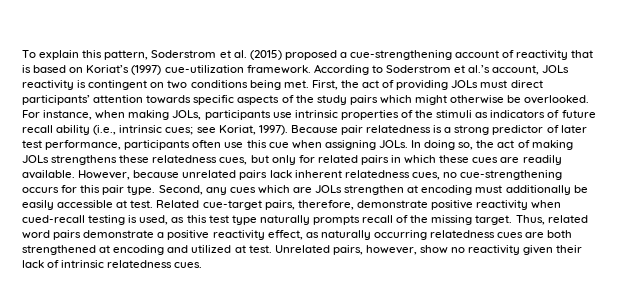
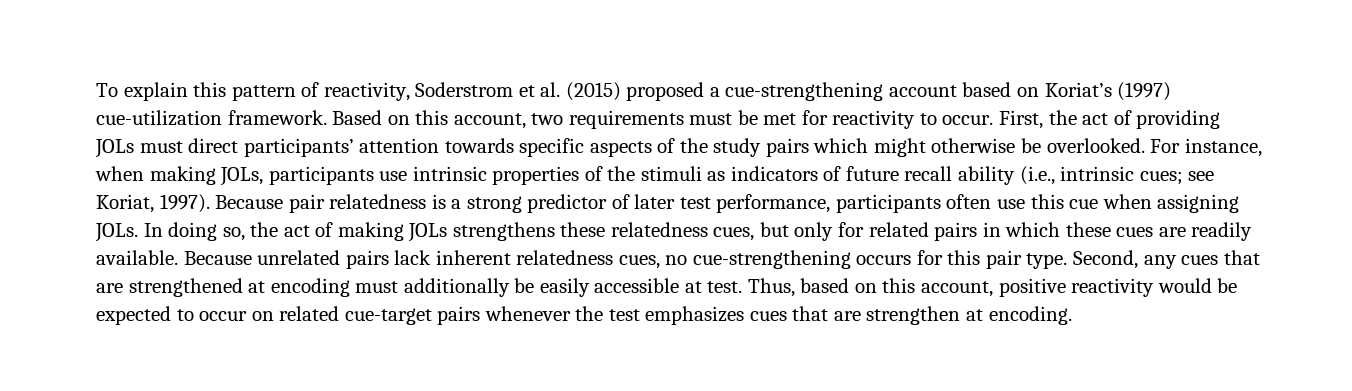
- To explain this pattern, Soderstrom et al. (2015) proposed a cue-strengthening account of reactivity that is based on Koriat’s (1997) cue-utilization framework.
+ To explain this pattern of reactivity, Soderstrom et al. (2015) proposed a cue-strengthening account based on Koriat’s (1997) cue-utilization framework.
- According to Soderstrom et al.’s account, JOLs reactivity is contingent on two conditions being met.
+ Based on this account, two requirements must be met for reactivity to occur.
- However, because unrelated pairs lack inherent relatedness cues, no cue-strengthening occurs for this pair type.
+ Because unrelated pairs lack inherent relatedness cues, no cue-strengthening occurs for this pair type.
- Second, any cues which are JOLs strengthen at encoding must additionally be easily accessible at test.
+ Second, any cues that are strengthened at encoding must additionally be easily accessible at test.
- Related cue-target pairs, therefore, demonstrate positive reactivity when cued-recall testing is used, as this test type naturally prompts recall of the missing target. Thus, related word pairs demonstrate a positive reactivity effect, as naturally occurring relatedness cues are both strengthened at encoding and utilized at test. Unrelated pairs, however, show no reactivity given their lack of intrinsic relatedness cues.
+ Thus, based on this account, positive reactivity would be expected to occur on related cue-target pairs whenever the test emphasizes cues that are strengthen at encoding.

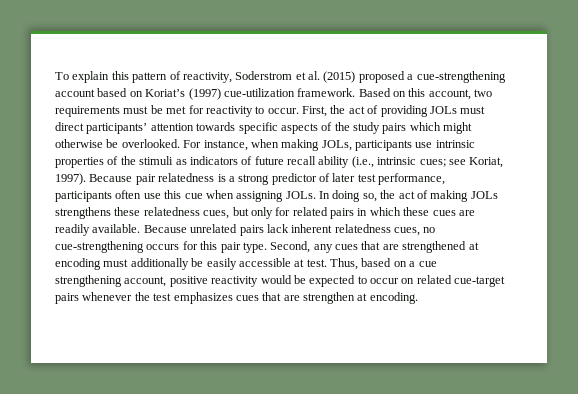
- Thus, based on this account, positive reactivity would be expected to occur on related cue-target pairs whenever the test emphasizes cues that are strengthen at encoding.
+ Thus, based on a cue strengthening account, positive reactivity would be expected to occur on related cue-target pairs whenever the test emphasizes cues that are strengthen at encoding.

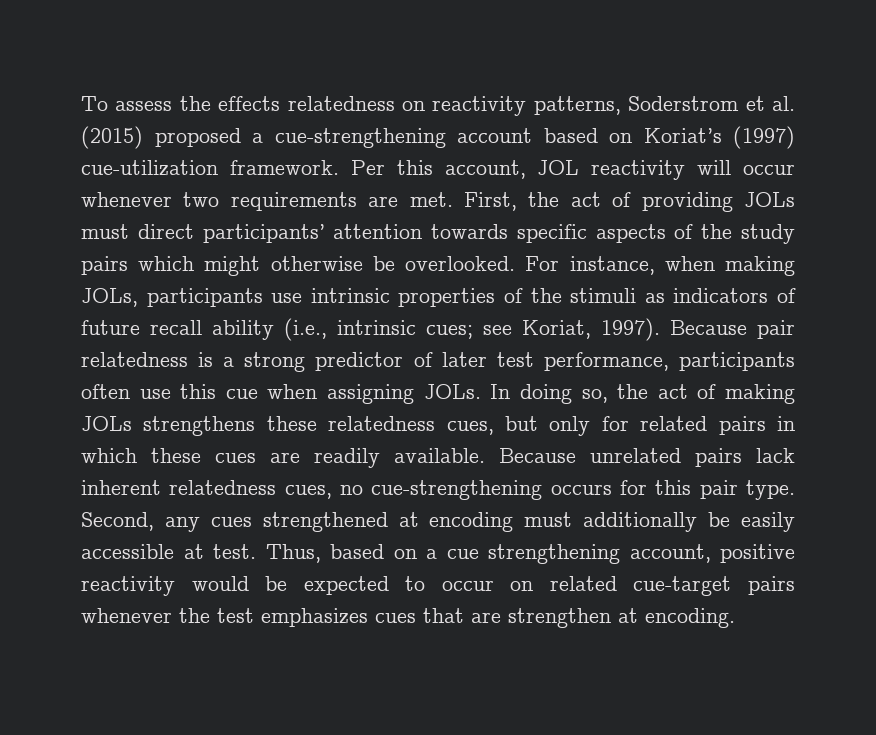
- To explain this pattern of reactivity, Soderstrom et al. (2015) proposed a cue-strengthening account based on Koriat’s (1997) cue-utilization framework.
+ To assess the effects relatedness on reactivity patterns, Soderstrom et al. (2015) proposed a cue-strengthening account based on Koriat’s (1997) cue-utilization framework.
- Based on this account, two requirements must be met for reactivity to occur.
+ Per this account, JOL reactivity will occur whenever two requirements are met.
- Second, any cues that are strengthened at encoding must additionally be easily accessible at test.
+ Second, any cues strengthened at encoding must additionally be easily accessible at test.

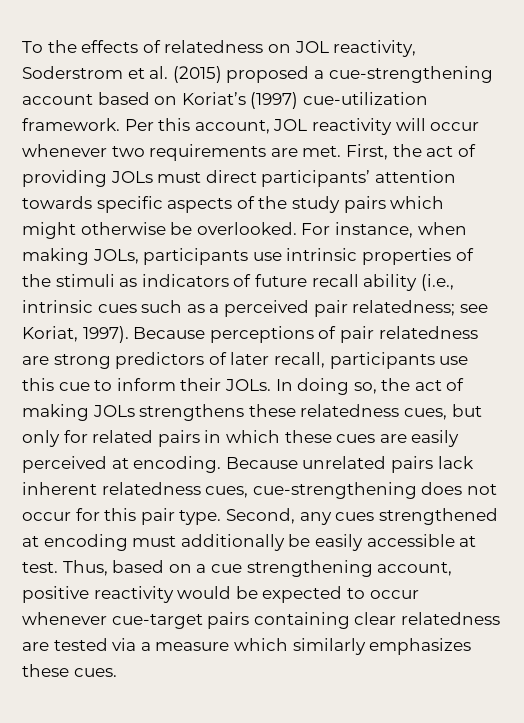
- To assess the effects relatedness on reactivity patterns, Soderstrom et al. (2015) proposed a cue-strengthening account based on Koriat’s (1997) cue-utilization framework.
+ To the effects of relatedness on JOL reactivity, Soderstrom et al. (2015) proposed a cue-strengthening account based on Koriat’s (1997) cue-utilization framework.
- For instance, when making JOLs, participants use intrinsic properties of the stimuli as indicators of future recall ability (i.e., intrinsic cues; see Koriat, 1997). Because pair relatedness is a strong predictor of later test performance, participants often use this cue when assigning JOLs.
+ For instance, when making JOLs, participants use intrinsic properties of the stimuli as indicators of future recall ability (i.e., intrinsic cues such as a perceived pair relatedness; see Koriat, 1997). Because perceptions of pair relatedness are strong predictors of later recall, participants use this cue to inform their JOLs.
- In doing so, the act of making JOLs strengthens these relatedness cues, but only for related pairs in which these cues are readily available.
+ In doing so, the act of making JOLs strengthens these relatedness cues, but only for related pairs in which these cues are easily perceived at encoding.
- Because unrelated pairs lack inherent relatedness cues, no cue-strengthening occurs for this pair type.
+ Because unrelated pairs lack inherent relatedness cues, cue-strengthening does not occur for this pair type.
- Thus, based on a cue strengthening account, positive reactivity would be expected to occur on related cue-target pairs whenever the test emphasizes cues that are strengthen at encoding.
+ Thus, based on a cue strengthening account, positive reactivity would be expected to occur whenever cue-target pairs containing clear relatedness are tested via a measure which similarly emphasizes these cues.

